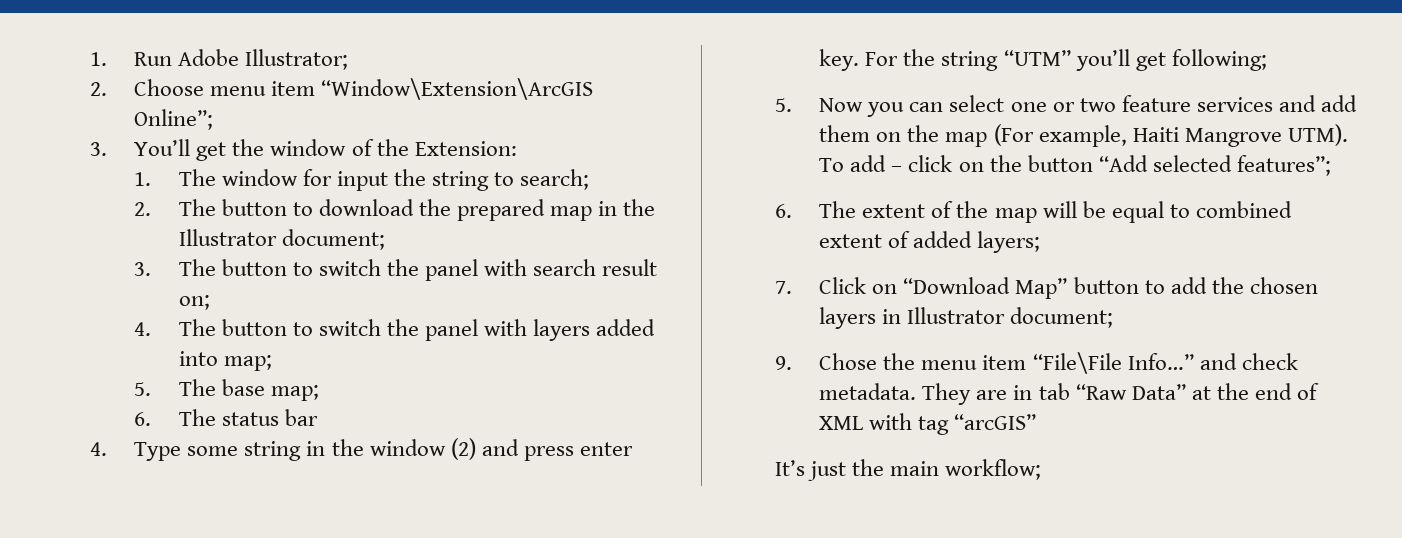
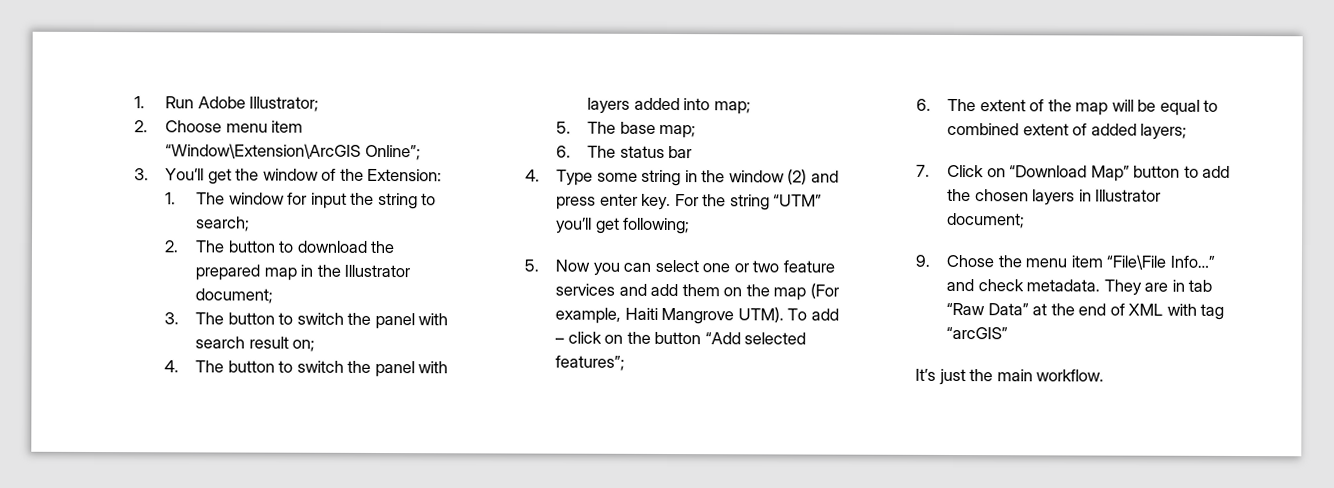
- It’s just the main workflow;
+ It’s just the main workflow.

